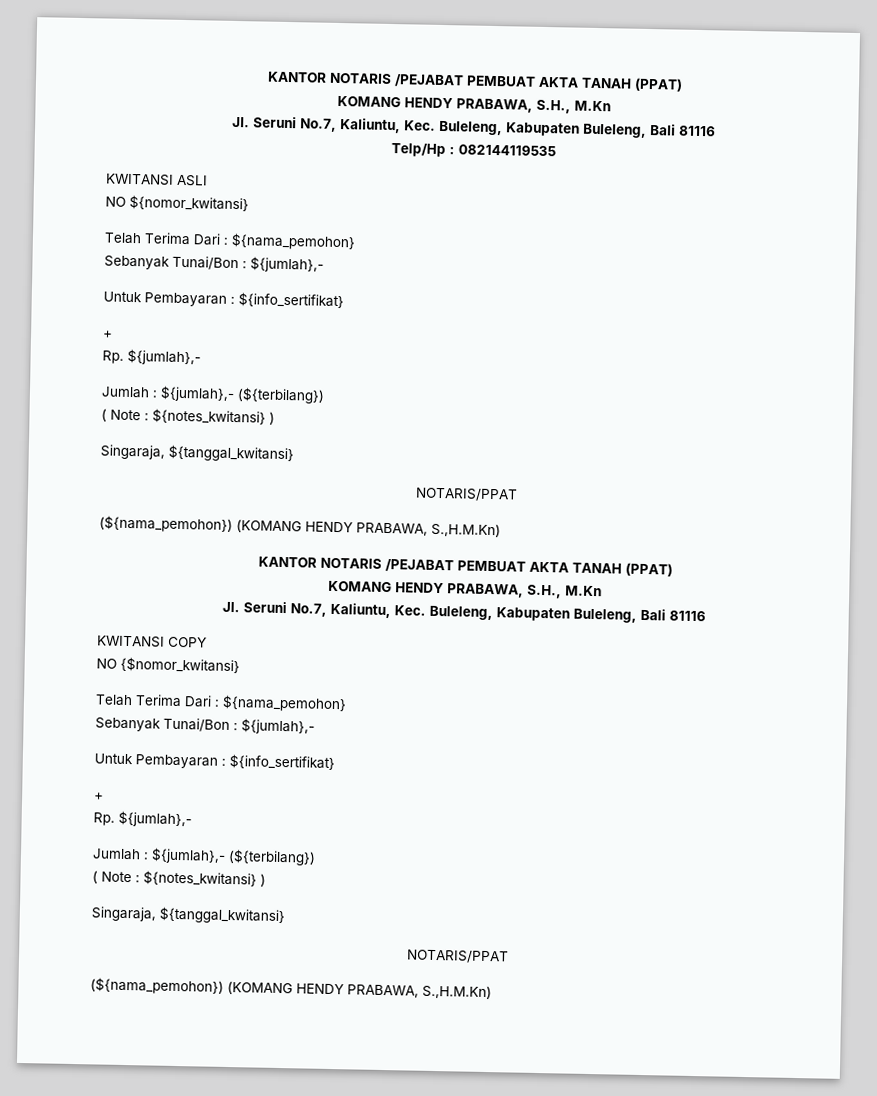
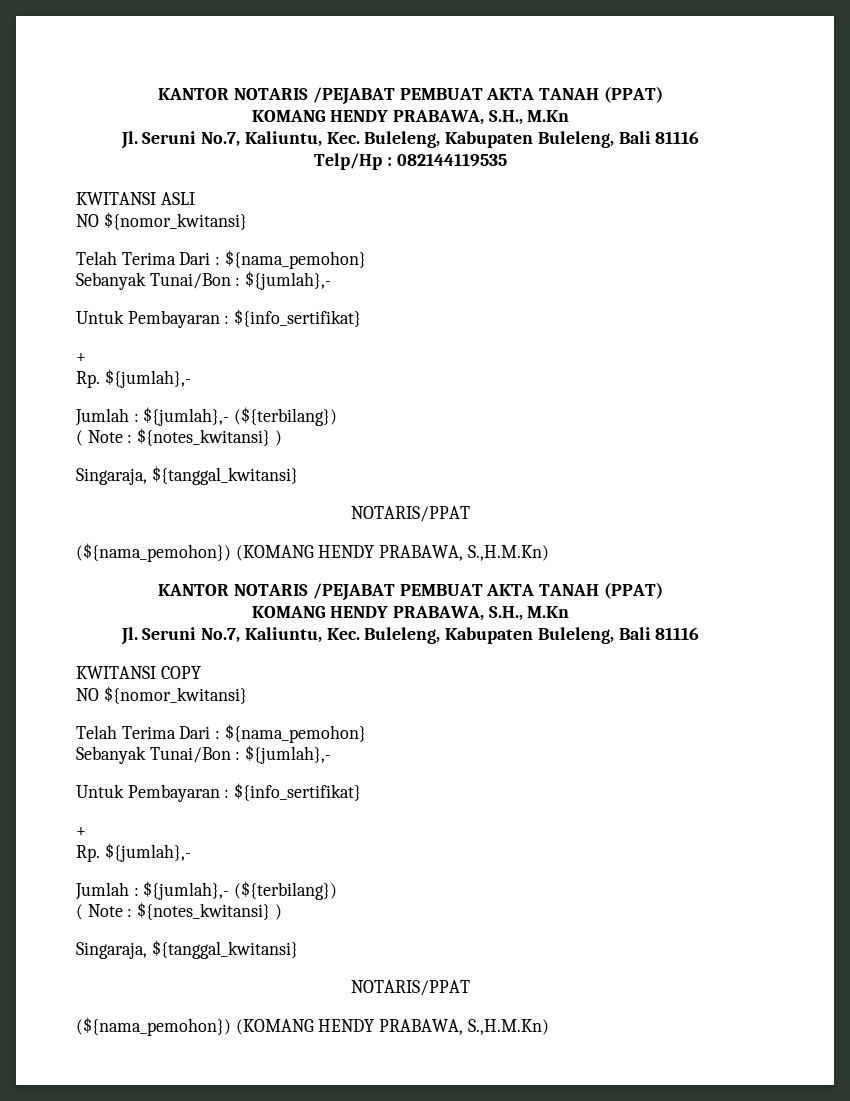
  KWITANSI COPY
- NO {$nomor_kwitansi}
+ NO ${nomor_kwitansi}

